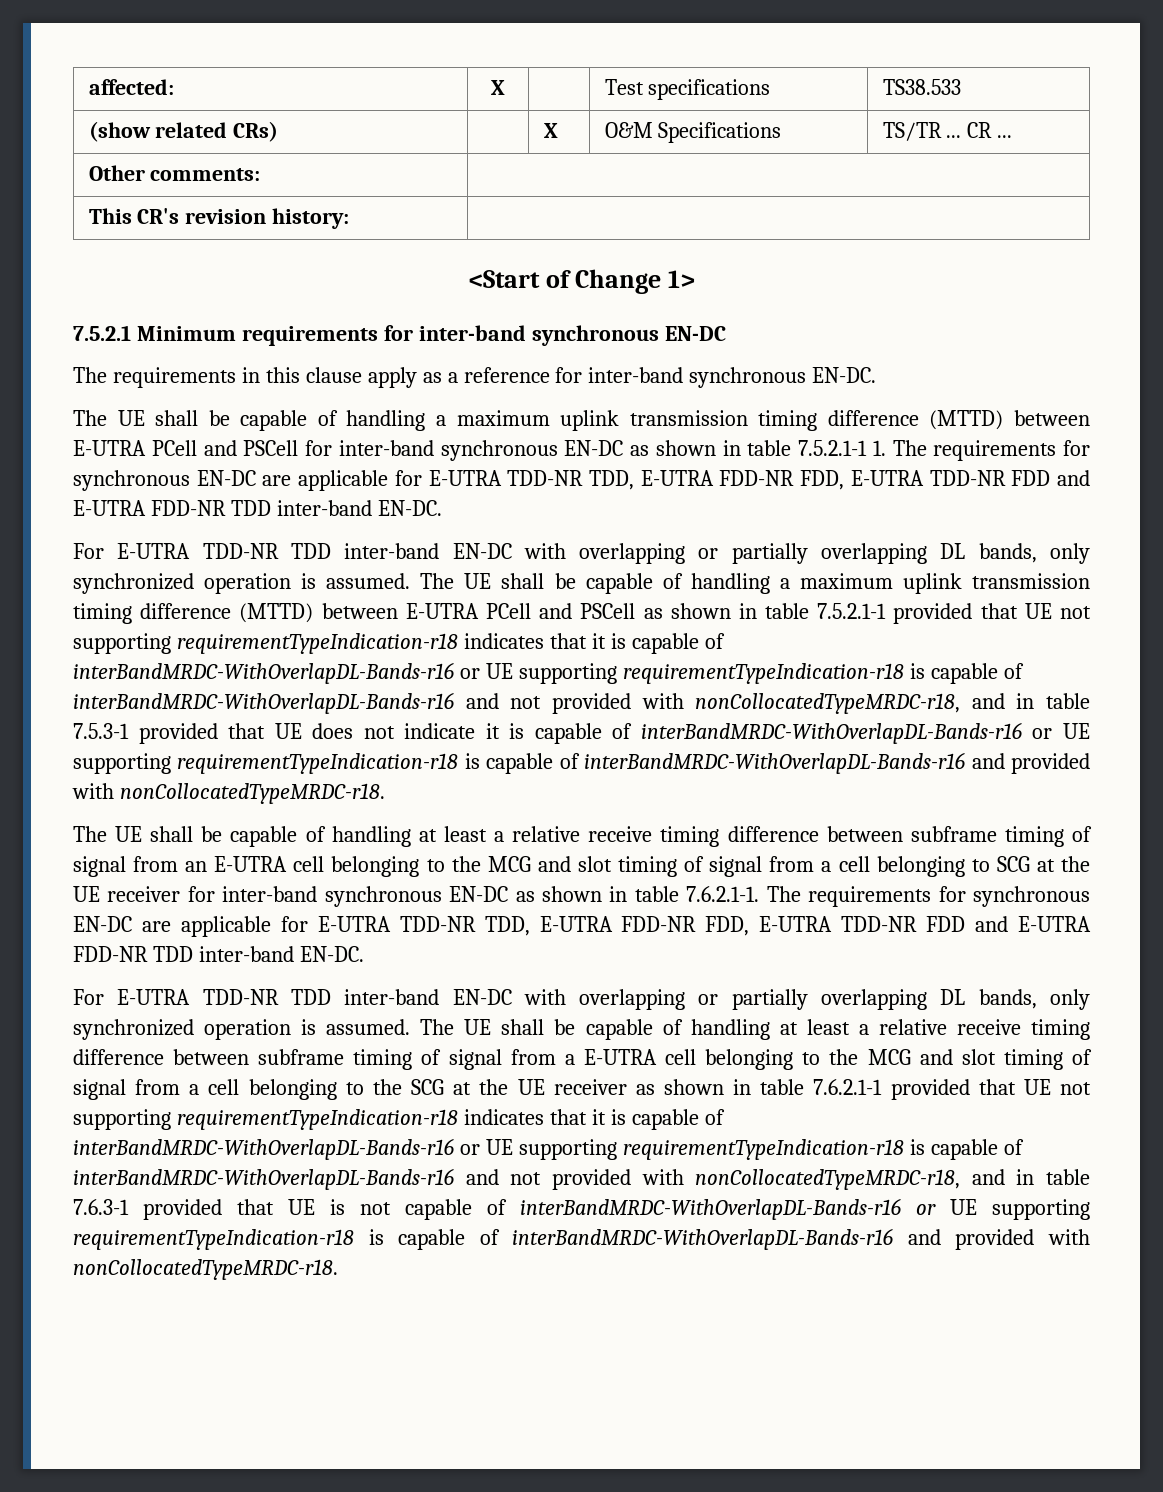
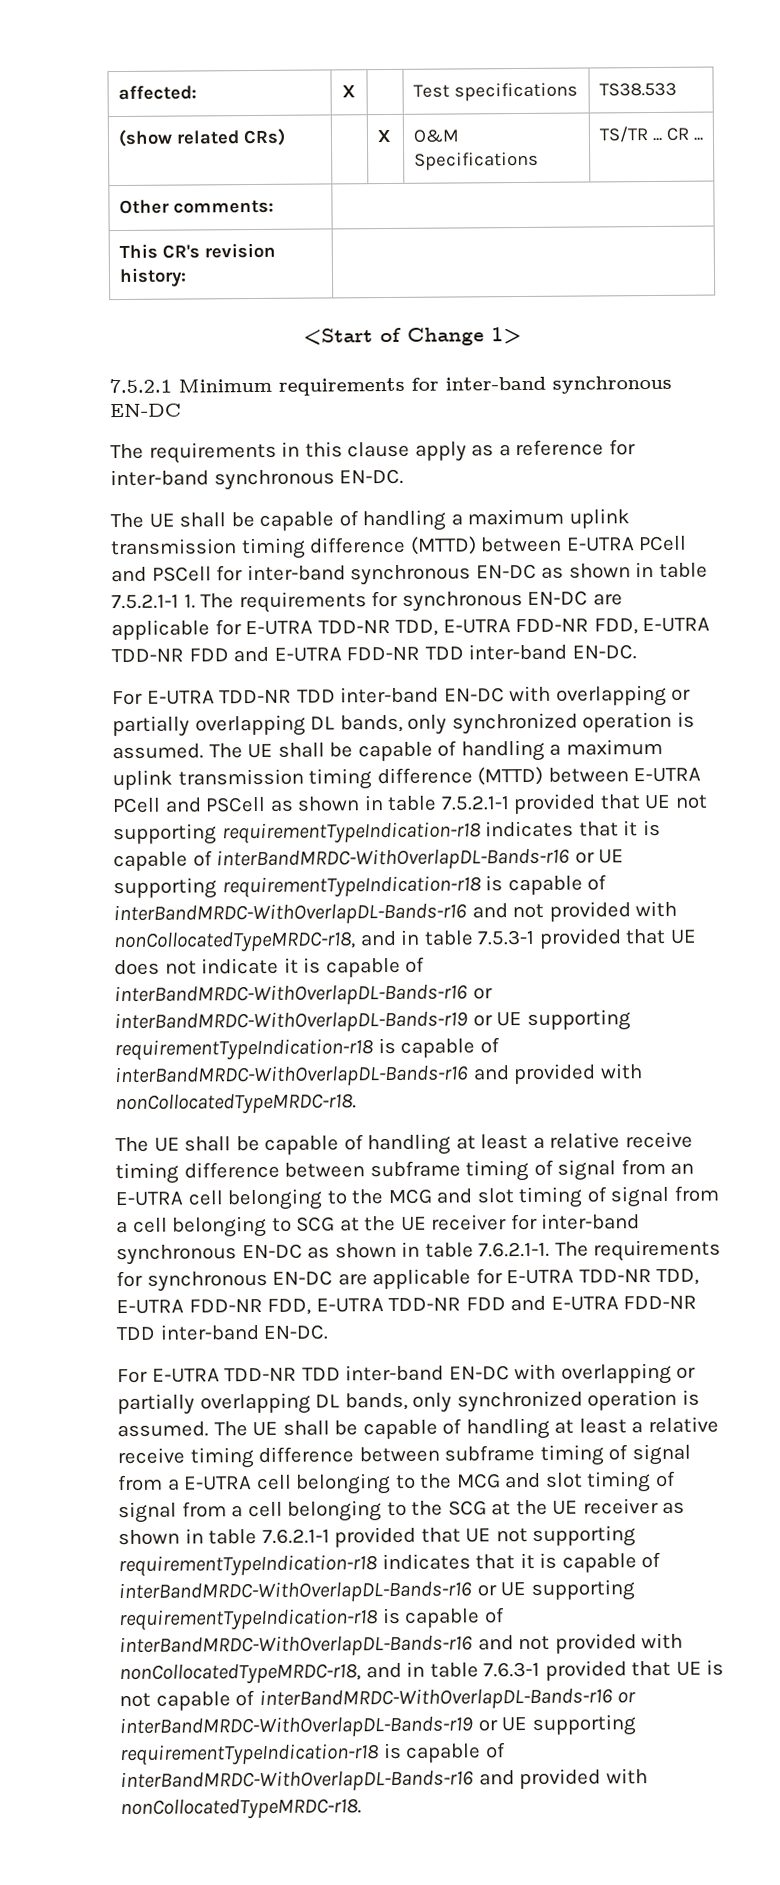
- The UE shall be capable of handling a maximum uplink transmission timing difference (MTTD) between E-UTRA PCell and PSCell as shown in table 7.5.2.1-1 provided that UE not supporting requirementTypeIndication-r18 indicates that it is capable of interBandMRDC-WithOverlapDL-Bands-r16 or UE supporting requirementTypeIndication-r18 is capable of interBandMRDC-WithOverlapDL-Bands-r16 and not provided with nonCollocatedTypeMRDC-r18, and in table 7.5.3-1 provided that UE does not indicate it is capable of interBandMRDC-WithOverlapDL-Bands-r16 or UE supporting requirementTypeIndication-r18 is capable of interBandMRDC-WithOverlapDL-Bands-r16 and provided with nonCollocatedTypeMRDC-r18.
+ The UE shall be capable of handling a maximum uplink transmission timing difference (MTTD) between E-UTRA PCell and PSCell as shown in table 7.5.2.1-1 provided that UE not supporting requirementTypeIndication-r18 indicates that it is capable of interBandMRDC-WithOverlapDL-Bands-r16 or UE supporting requirementTypeIndication-r18 is capable of interBandMRDC-WithOverlapDL-Bands-r16 and not provided with nonCollocatedTypeMRDC-r18, and in table 7.5.3-1 provided that UE does not indicate it is capable of interBandMRDC-WithOverlapDL-Bands-r16 or interBandMRDC-WithOverlapDL-Bands-r19 or UE supporting requirementTypeIndication-r18 is capable of interBandMRDC-WithOverlapDL-Bands-r16 and provided with nonCollocatedTypeMRDC-r18.
- The UE shall be capable of handling at least a relative receive timing difference between subframe timing of signal from a E-UTRA cell belonging to the MCG and slot timing of signal from a cell belonging to the SCG at the UE receiver as shown in table 7.6.2.1-1 provided that UE not supporting requirementTypeIndication-r18 indicates that it is capable of interBandMRDC-WithOverlapDL-Bands-r16 or UE supporting requirementTypeIndication-r18 is capable of interBandMRDC-WithOverlapDL-Bands-r16 and not provided with nonCollocatedTypeMRDC-r18, and in table 7.6.3-1 provided that UE is not capable of interBandMRDC-WithOverlapDL-Bands-r16 or UE supporting requirementTypeIndication-r18 is capable of interBandMRDC-WithOverlapDL-Bands-r16 and provided with nonCollocatedTypeMRDC-r18.
+ The UE shall be capable of handling at least a relative receive timing difference between subframe timing of signal from a E-UTRA cell belonging to the MCG and slot timing of signal from a cell belonging to the SCG at the UE receiver as shown in table 7.6.2.1-1 provided that UE not supporting requirementTypeIndication-r18 indicates that it is capable of interBandMRDC-WithOverlapDL-Bands-r16 or UE supporting requirementTypeIndication-r18 is capable of interBandMRDC-WithOverlapDL-Bands-r16 and not provided with nonCollocatedTypeMRDC-r18, and in table 7.6.3-1 provided that UE is not capable of interBandMRDC-WithOverlapDL-Bands-r16 or interBandMRDC-WithOverlapDL-Bands-r19 or UE supporting requirementTypeIndication-r18 is capable of interBandMRDC-WithOverlapDL-Bands-r16 and provided with nonCollocatedTypeMRDC-r18.

